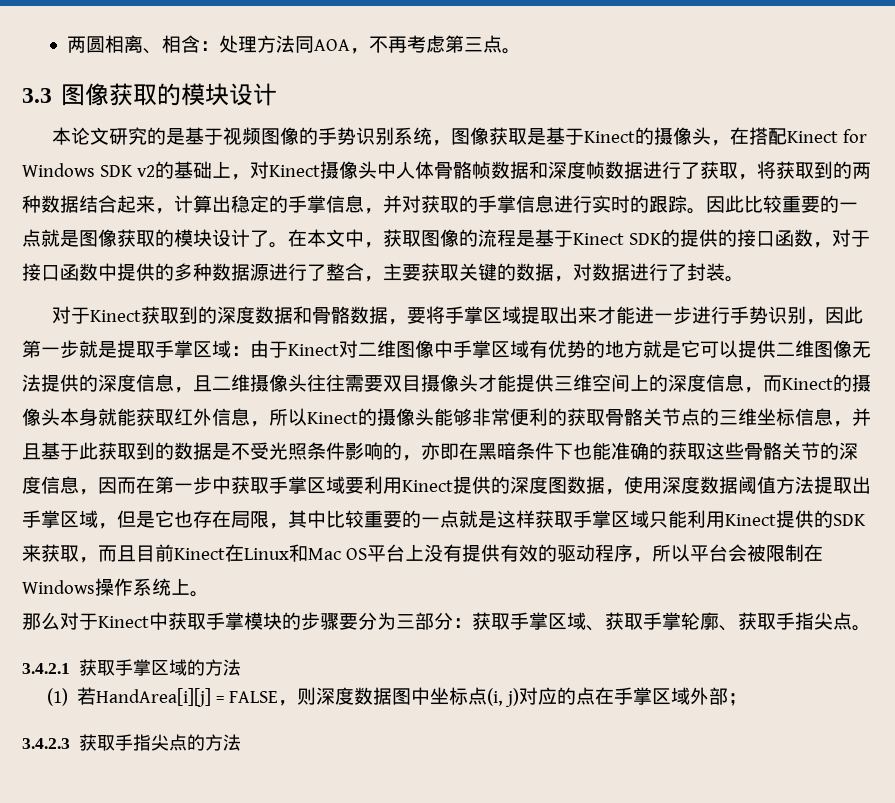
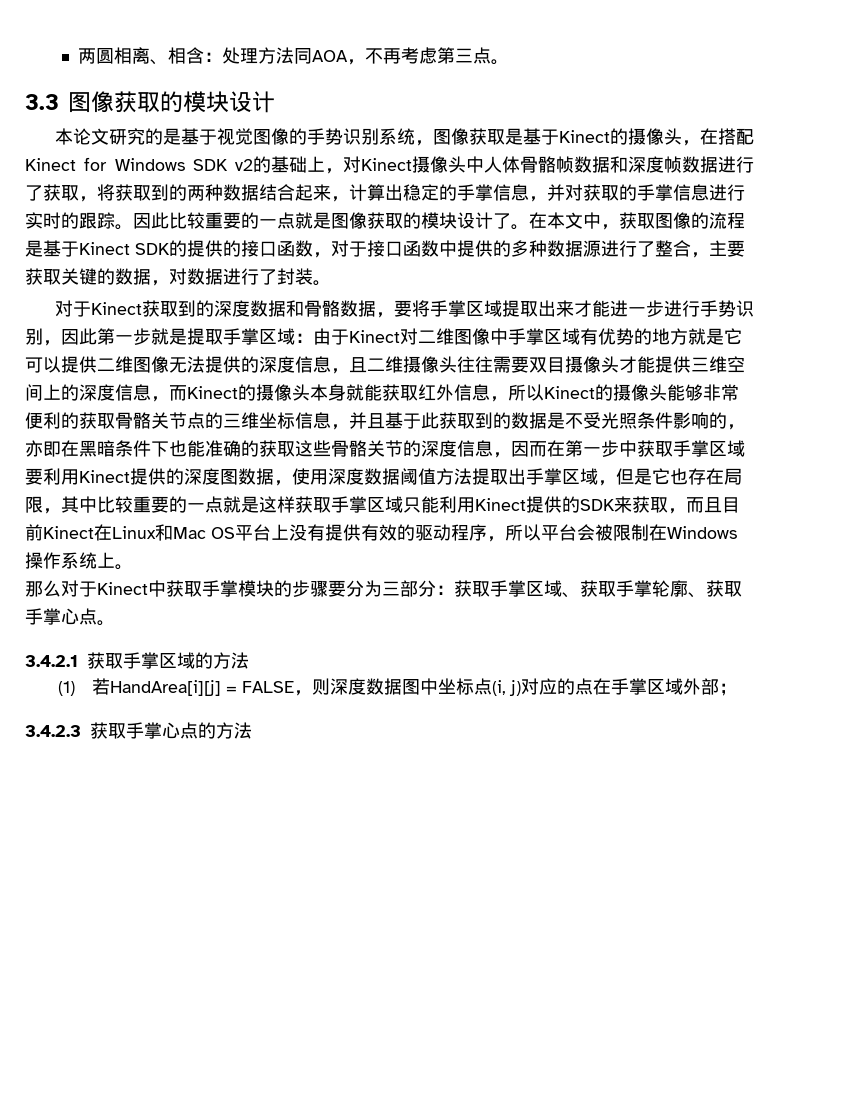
- 本论文研究的是基于视频图像的手势识别系统，图像获取是基于Kinect的摄像头，在搭配Kinect for Windows SDK v2的基础上，对Kinect摄像头中人体骨骼帧数据和深度帧数据进行了获取，将获取到的两种数据结合起来，计算出稳定的手掌信息，并对获取的手掌信息进行实时的跟踪。
+ 本论文研究的是基于视觉图像的手势识别系统，图像获取是基于Kinect的摄像头，在搭配Kinect for Windows SDK v2的基础上，对Kinect摄像头中人体骨骼帧数据和深度帧数据进行了获取，将获取到的两种数据结合起来，计算出稳定的手掌信息，并对获取的手掌信息进行实时的跟踪。
- 那么对于Kinect中获取手掌模块的步骤要分为三部分：获取手掌区域、获取手掌轮廓、获取手指尖点。
+ 那么对于Kinect中获取手掌模块的步骤要分为三部分：获取手掌区域、获取手掌轮廓、获取手掌心点。
- 3.4.2.3获取手指尖点的方法
+ 3.4.2.3获取手掌心点的方法

